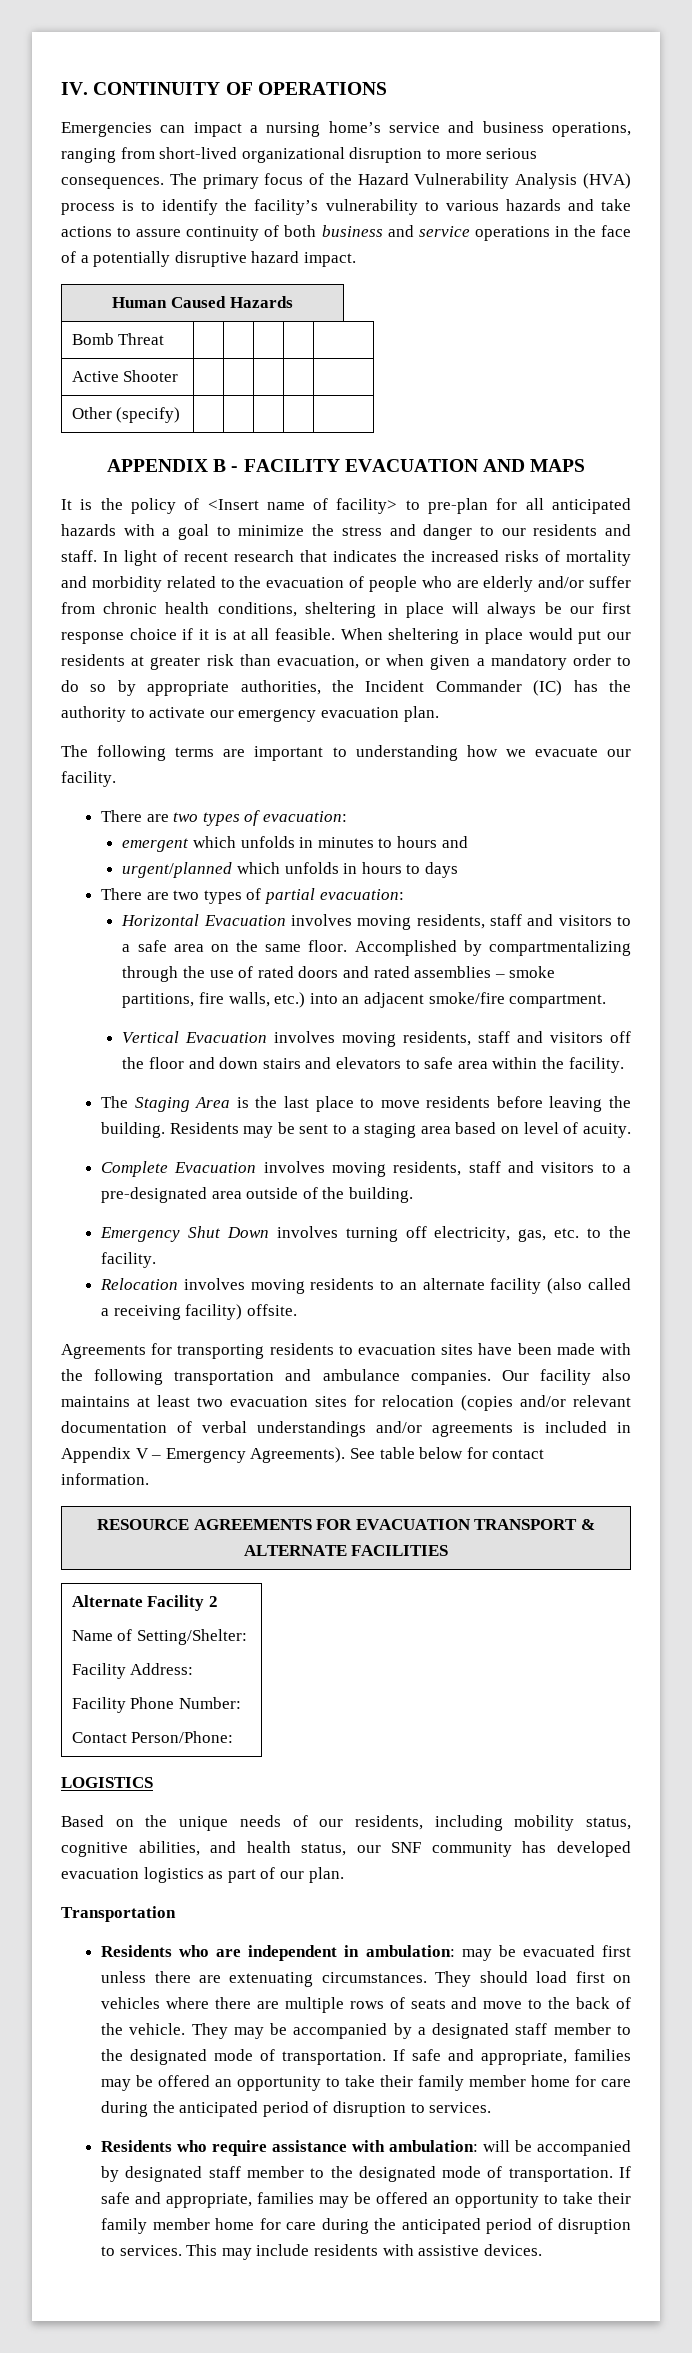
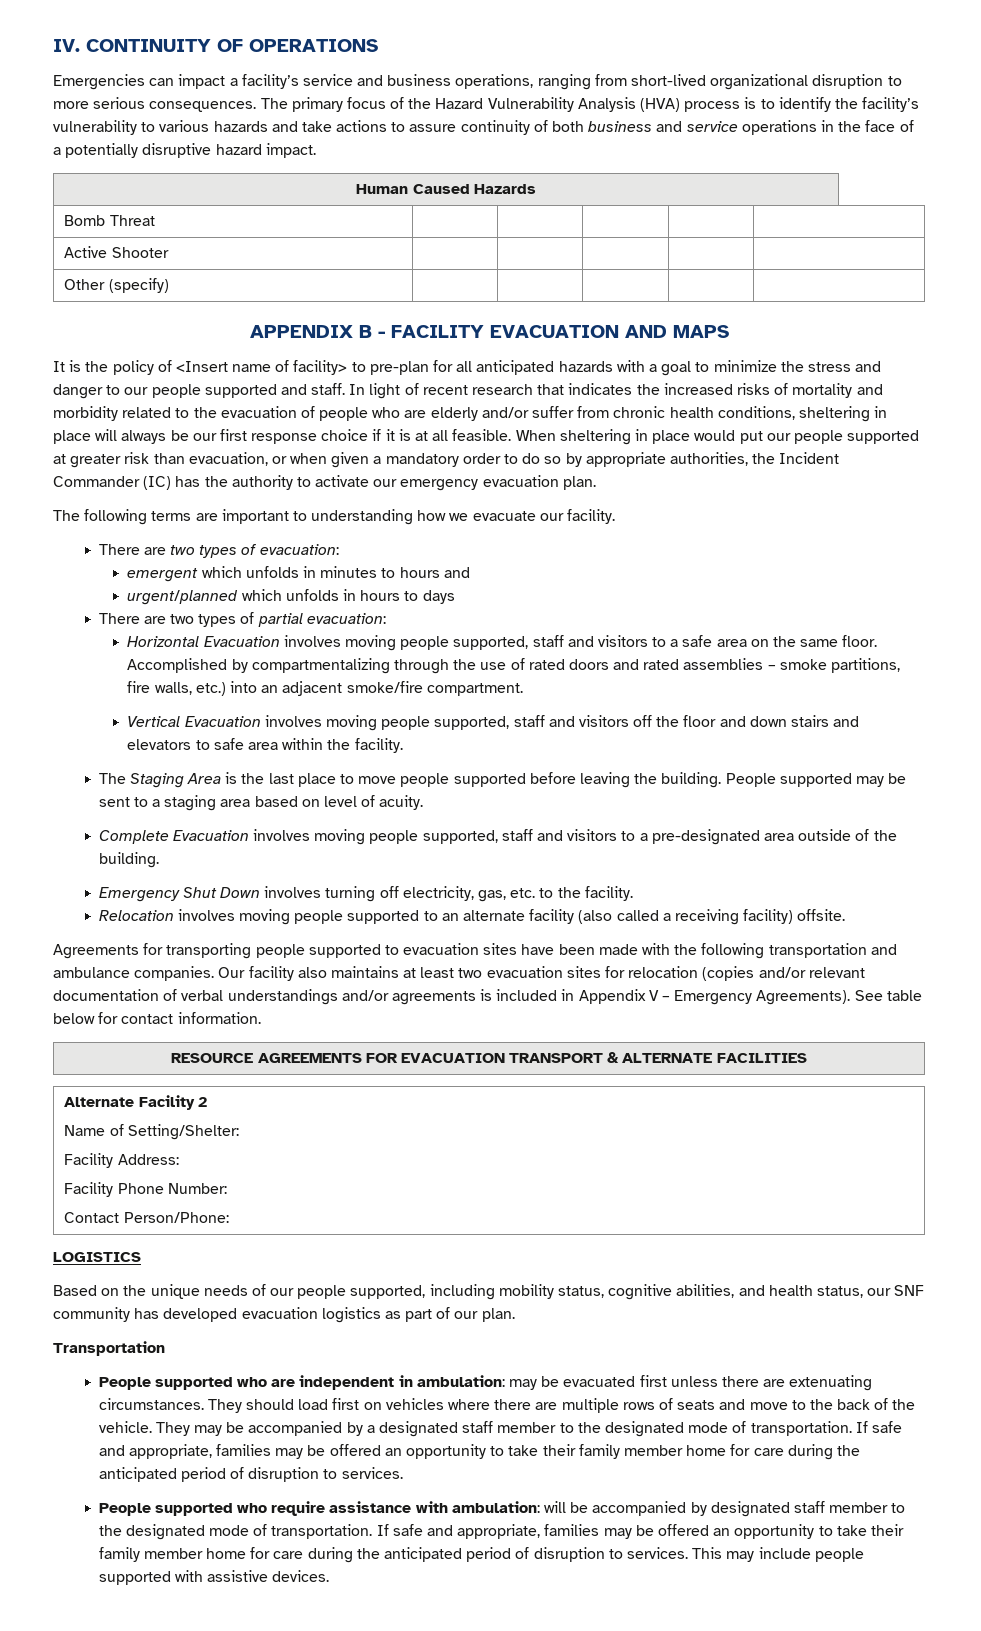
- Emergencies can impact a nursing home’s service and business operations, ranging from short-lived organizational disruption to more serious consequences.
+ Emergencies can impact a facility’s service and business operations, ranging from short-lived organizational disruption to more serious consequences.
- It is the policy of <Insert name of facility> to pre-plan for all anticipated hazards with a goal to minimize the stress and danger to our residents and staff.
+ It is the policy of <Insert name of facility> to pre-plan for all anticipated hazards with a goal to minimize the stress and danger to our people supported and staff.
- When sheltering in place would put our residents at greater risk than evacuation, or when given a mandatory order to do so by appropriate authorities, the Incident Commander (IC) has the authority to activate our emergency evacuation plan.
+ When sheltering in place would put our people supported at greater risk than evacuation, or when given a mandatory order to do so by appropriate authorities, the Incident Commander (IC) has the authority to activate our emergency evacuation plan.
- Horizontal Evacuation involves moving residents, staff and visitors to a safe area on the same floor.
+ Horizontal Evacuation involves moving people supported, staff and visitors to a safe area on the same floor.
- Vertical Evacuation involves moving residents, staff and visitors off the floor and down stairs and elevators to safe area within the facility.
+ Vertical Evacuation involves moving people supported, staff and visitors off the floor and down stairs and elevators to safe area within the facility.
- The Staging Area is the last place to move residents before leaving the building.
+ The Staging Area is the last place to move people supported before leaving the building.
- Residents may be sent to a staging area based on level of acuity.
+ People supported may be sent to a staging area based on level of acuity.
- Complete Evacuation involves moving residents, staff and visitors to a pre-designated area outside of the building.
+ Complete Evacuation involves moving people supported, staff and visitors to a pre-designated area outside of the building.
- Relocation involves moving residents to an alternate facility (also called a receiving facility) offsite.
+ Relocation involves moving people supported to an alternate facility (also called a receiving facility) offsite.
- Agreements for transporting residents to evacuation sites have been made with the following transportation and ambulance companies.
+ Agreements for transporting people supported to evacuation sites have been made with the following transportation and ambulance companies.
- Based on the unique needs of our residents, including mobility status, cognitive abilities, and health status, our SNF community has developed evacuation logistics as part of our plan.
+ Based on the unique needs of our people supported, including mobility status, cognitive abilities, and health status, our SNF community has developed evacuation logistics as part of our plan.
- Residents who are independent in ambulation: may be evacuated first unless there are extenuating circumstances.
+ People supported who are independent in ambulation: may be evacuated first unless there are extenuating circumstances.
- Residents who require assistance with ambulation: will be accompanied by designated staff member to the designated mode of transportation.
+ People supported who require assistance with ambulation: will be accompanied by designated staff member to the designated mode of transportation.
- This may include residents with assistive devices.
+ This may include people supported with assistive devices.

